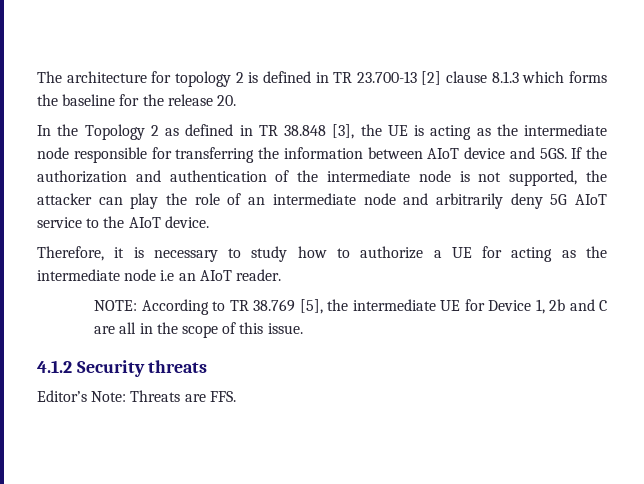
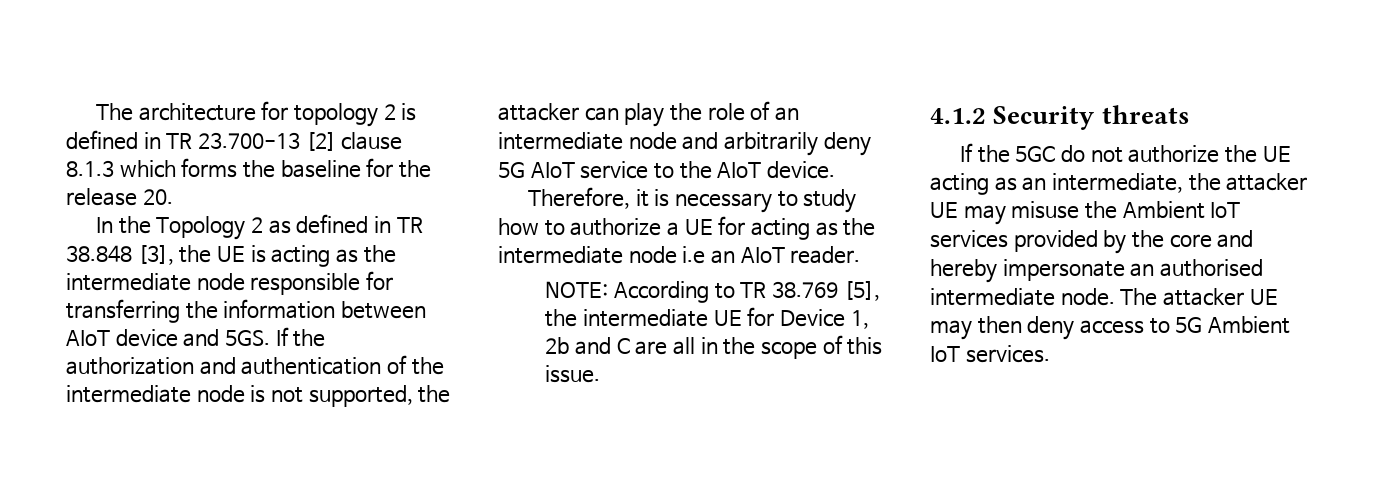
- Editor’s Note: Threats are FFS.
+ If the 5GC do not authorize the UE acting as an intermediate, the attacker UE may misuse the Ambient IoT services provided by the core and hereby impersonate an authorised intermediate node. The attacker UE may then deny access to 5G Ambient IoT services.

